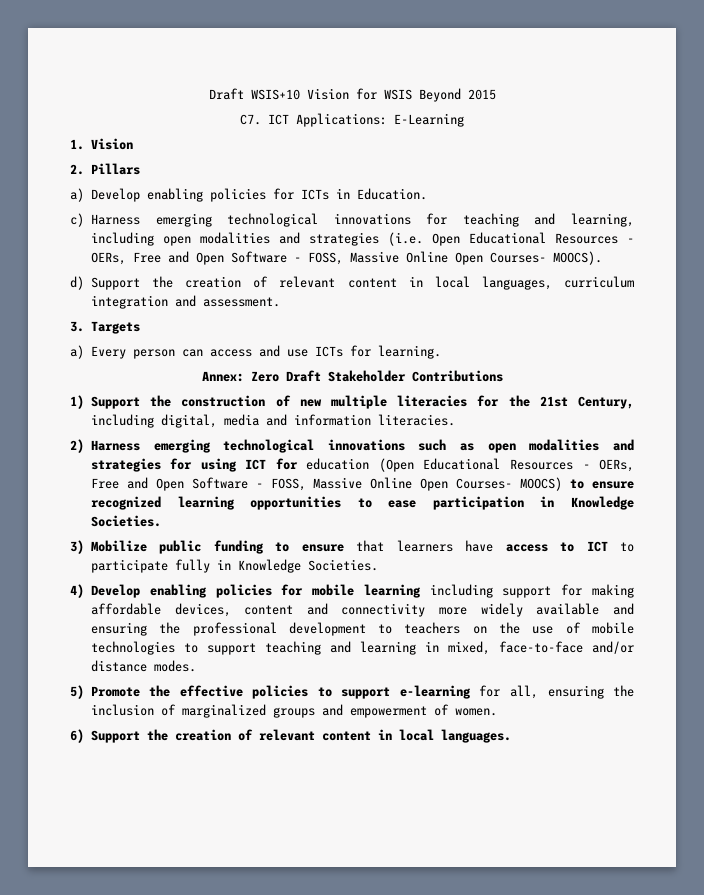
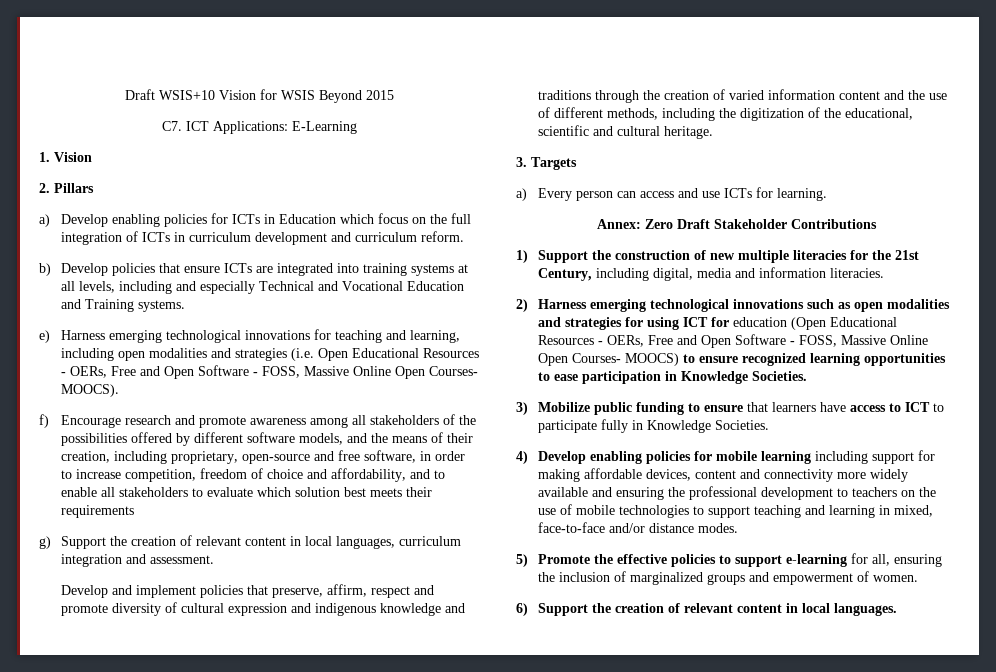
- a) Develop enabling policies for ICTs in Education.
- c) Harness emerging technological innovations for teaching and learning, including open modalities and strategies (i.e. Open Educational Resources - OERs, Free and Open Software - FOSS, Massive Online Open Courses- MOOCS).
+ a) Develop enabling policies for ICTs in Education which focus on the full integration of ICTs in curriculum development and curriculum reform.
+ b) Develop policies that ensure ICTs are integrated into training systems at all levels, including and especially Technical and Vocational Education and Training systems.
+ e) Harness emerging technological innovations for teaching and learning, including open modalities and strategies (i.e. Open Educational Resources - OERs, Free and Open Software - FOSS, Massive Online Open Courses- MOOCS).
- d) Support the creation of relevant content in local languages, curriculum integration and assessment.
+ f) Encourage research and promote awareness among all stakeholders of the possibilities offered by different software models, and the means of their creation, including proprietary, open-source and free software, in order to increase competition, freedom of choice and affordability, and to enable all stakeholders to evaluate which solution best meets their requirements
+ g) Support the creation of relevant content in local languages, curriculum integration and assessment.
+ Develop and implement policies that preserve, affirm, respect and promote diversity of cultural expression and indigenous knowledge and traditions through the creation of varied information content and the use of different methods, including the digitization of the educational, scientific and cultural heritage.

